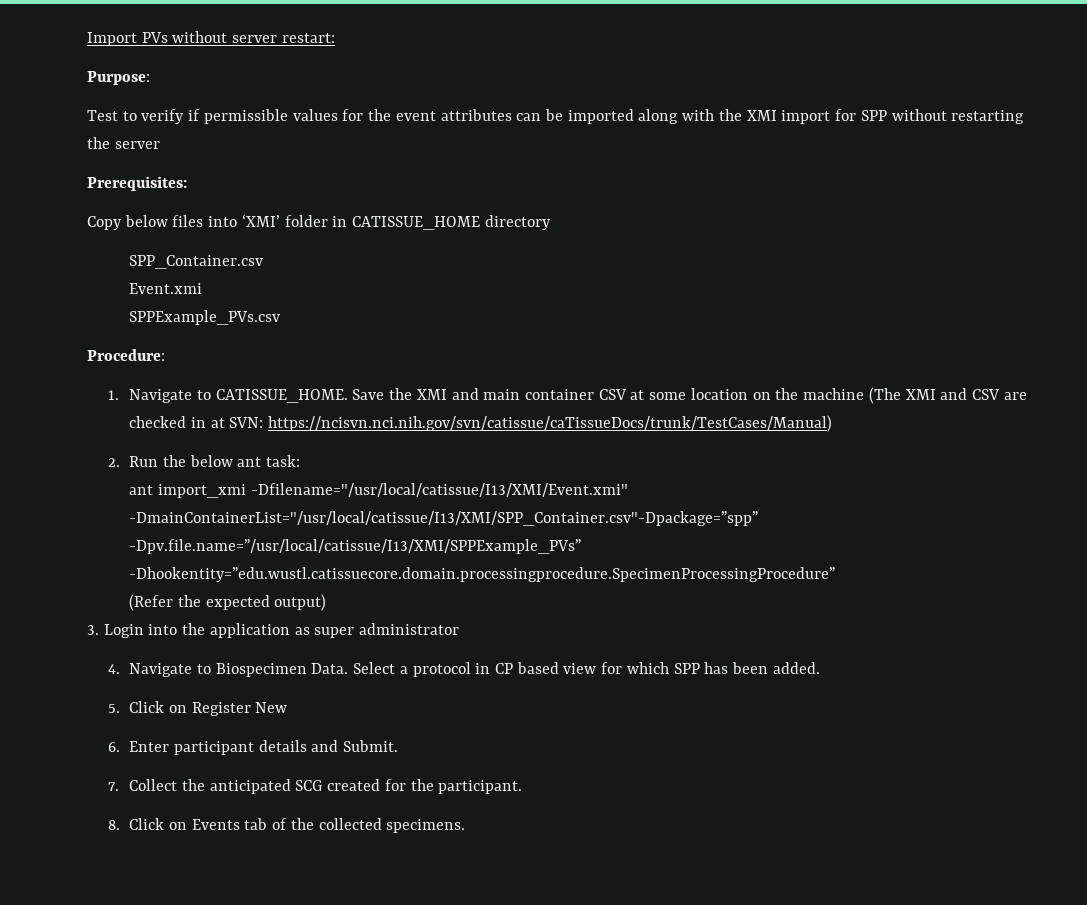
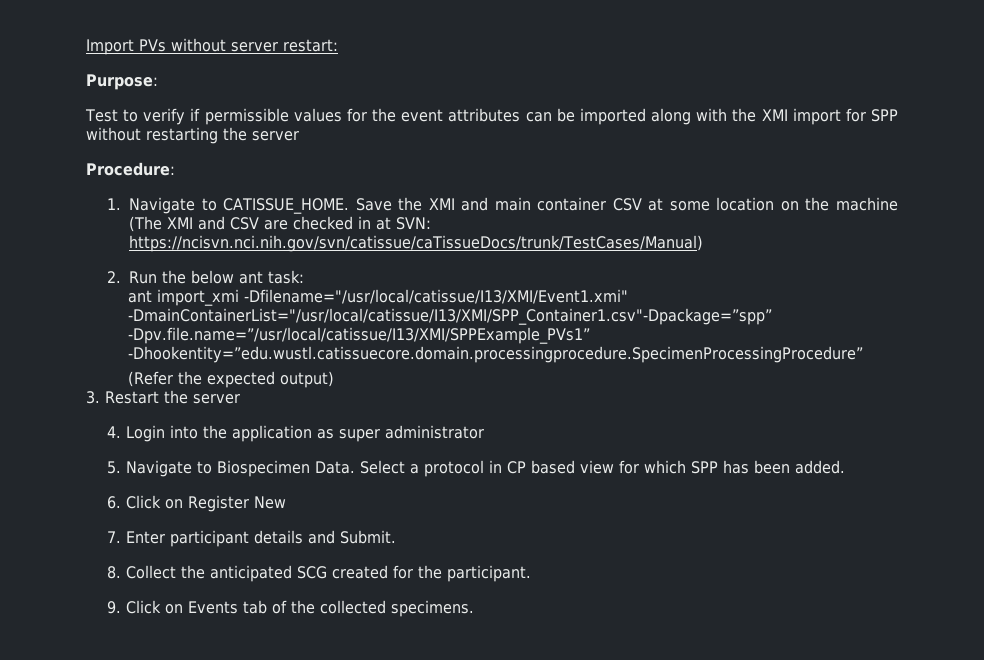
- Prerequisites:
- Copy below files into ‘XMI’ folder in CATISSUE_HOME directory
- SPP_Container.csv
- Event.xmi
- SPPExample_PVs.csv
- ant import_xmi -Dfilename="/usr/local/catissue/I13/XMI/Event.xmi" -DmainContainerList="/usr/local/catissue/I13/XMI/SPP_Container.csv"-Dpackage=”spp” -Dpv.file.name=”/usr/local/catissue/I13/XMI/SPPExample_PVs” -Dhookentity=”edu.wustl.catissuecore.domain.processingprocedure.SpecimenProcessingProcedure”
+ ant import_xmi -Dfilename="/usr/local/catissue/I13/XMI/Event1.xmi" -DmainContainerList="/usr/local/catissue/I13/XMI/SPP_Container1.csv"-Dpackage=”spp” -Dpv.file.name=”/usr/local/catissue/I13/XMI/SPPExample_PVs1” -Dhookentity=”edu.wustl.catissuecore.domain.processingprocedure.SpecimenProcessingProcedure”
- 3. Login into the application as super administrator
+ 3. Restart the server
+ 4. Login into the application as super administrator
- 4. Navigate to Biospecimen Data.
+ 5. Navigate to Biospecimen Data.
- 5. Click on Register New
+ 6. Click on Register New
- 6. Enter participant details and Submit.
+ 7. Enter participant details and Submit.
- 7. Collect the anticipated SCG created for the participant.
+ 8. Collect the anticipated SCG created for the participant.
- 8. Click on Events tab of the collected specimens.
+ 9. Click on Events tab of the collected specimens.

